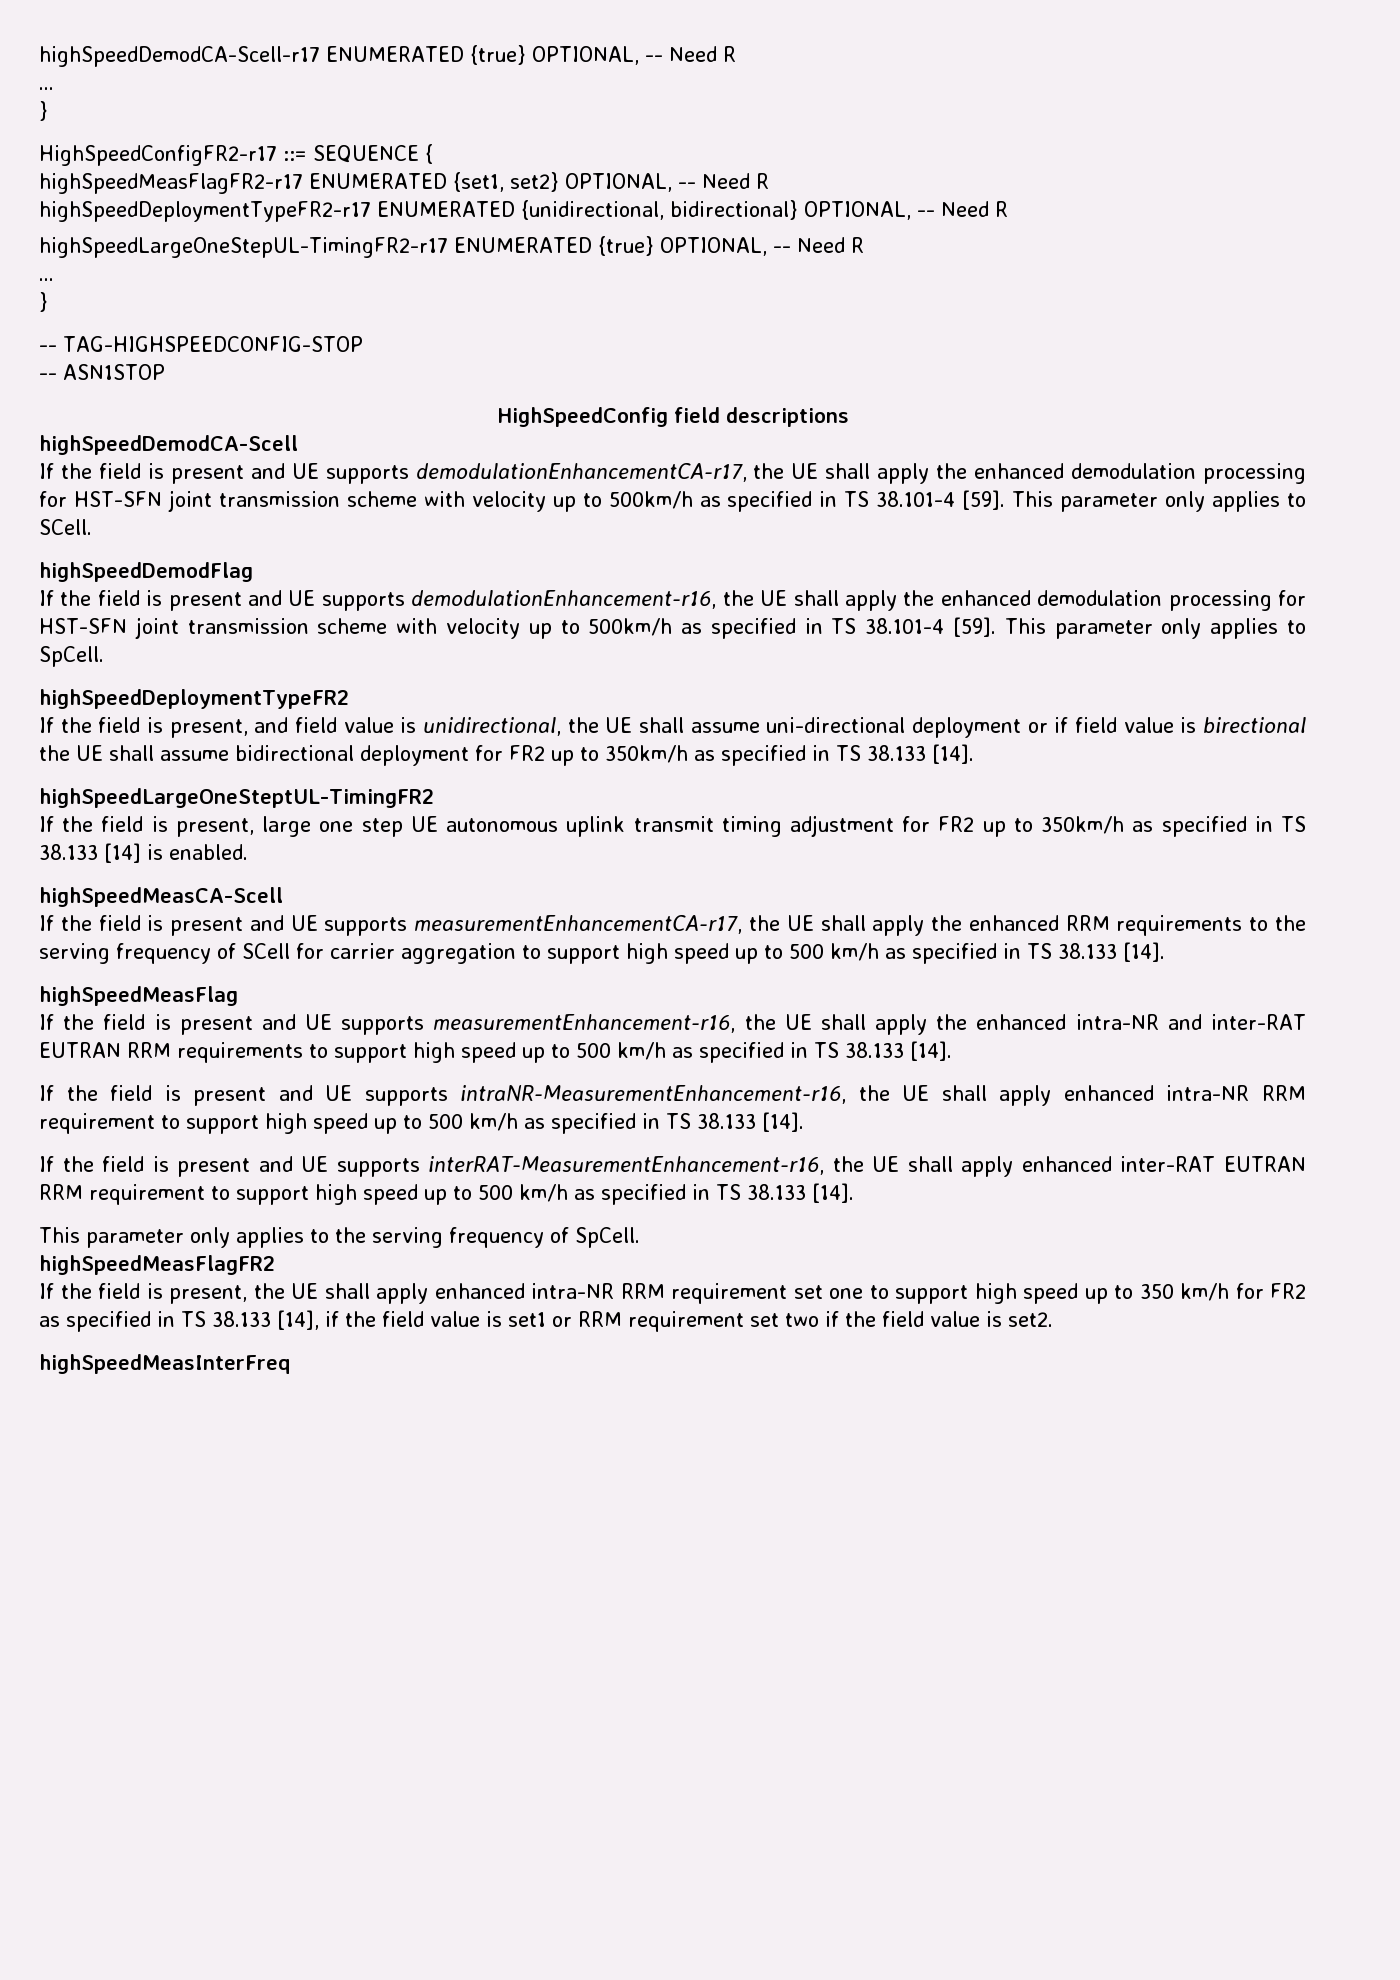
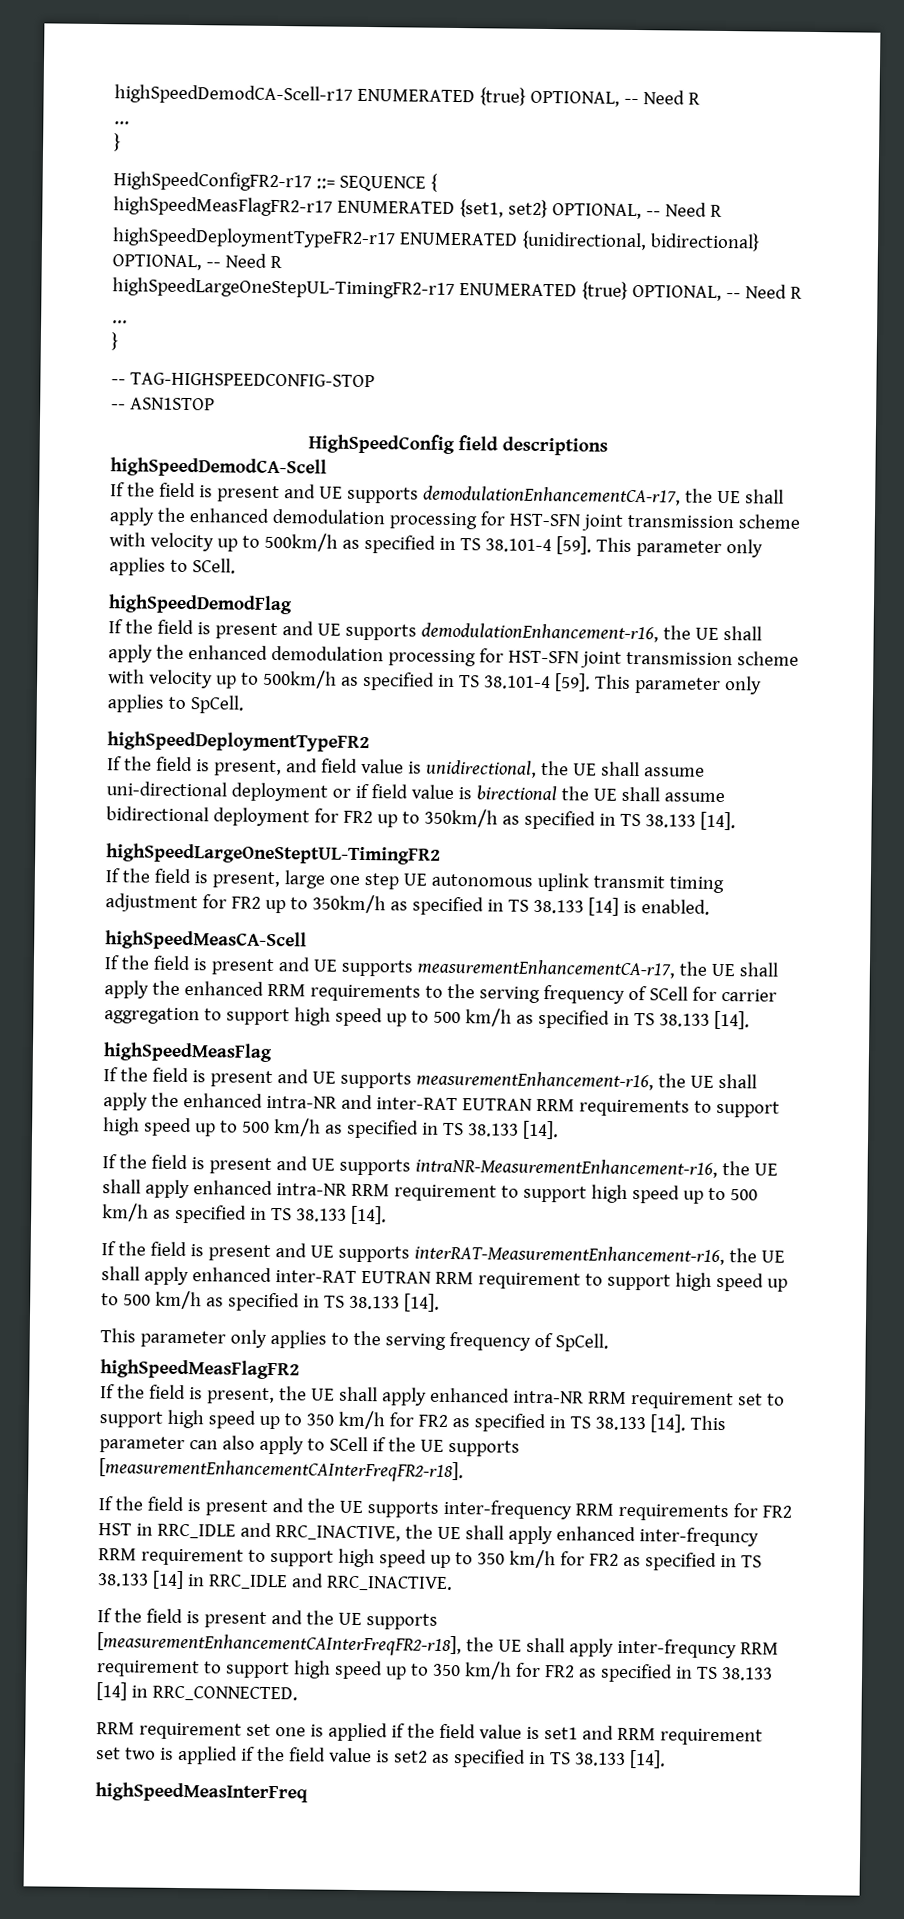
- If the field is present, the UE shall apply enhanced intra-NR RRM requirement set one to support high speed up to 350 km/h for FR2 as specified in TS 38.133 [14], if the field value is set1 or RRM requirement set two if the field value is set2.
+ If the field is present, the UE shall apply enhanced intra-NR RRM requirement set to support high speed up to 350 km/h for FR2 as specified in TS 38.133 [14]. This parameter can also apply to SCell if the UE supports [measurementEnhancementCAInterFreqFR2-r18].
+ If the field is present and the UE supports inter-frequency RRM requirements for FR2 HST in RRC_IDLE and RRC_INACTIVE, the UE shall apply enhanced inter-frequncy RRM requirement to support high speed up to 350 km/h for FR2 as specified in TS 38.133 [14] in RRC_IDLE and RRC_INACTIVE.
+ If the field is present and the UE supports [measurementEnhancementCAInterFreqFR2-r18], the UE shall apply inter-frequncy RRM requirement to support high speed up to 350 km/h for FR2 as specified in TS 38.133 [14] in RRC_CONNECTED.
+ RRM requirement set one is applied if the field value is set1 and RRM requirement set two is applied if the field value is set2 as specified in TS 38.133 [14].

